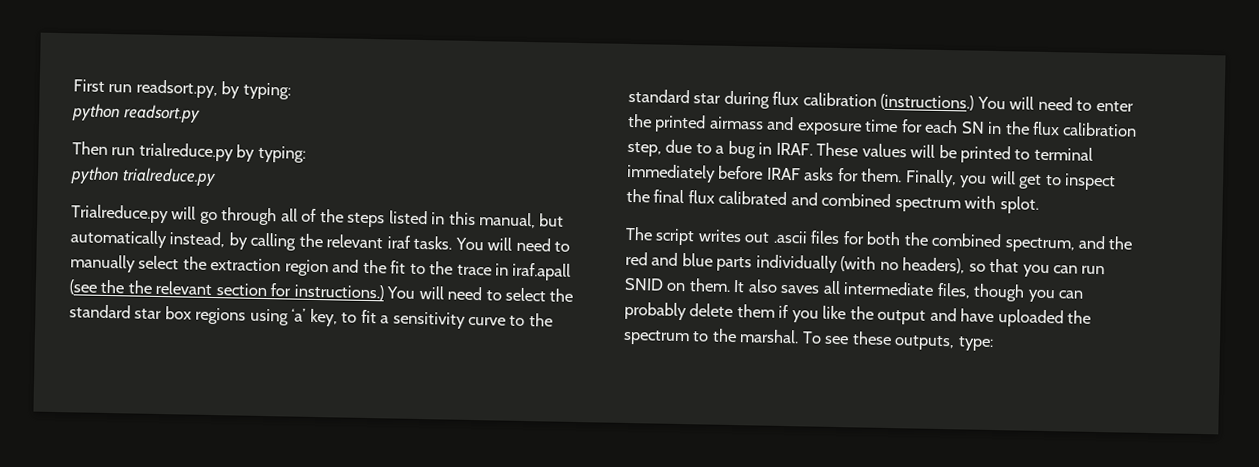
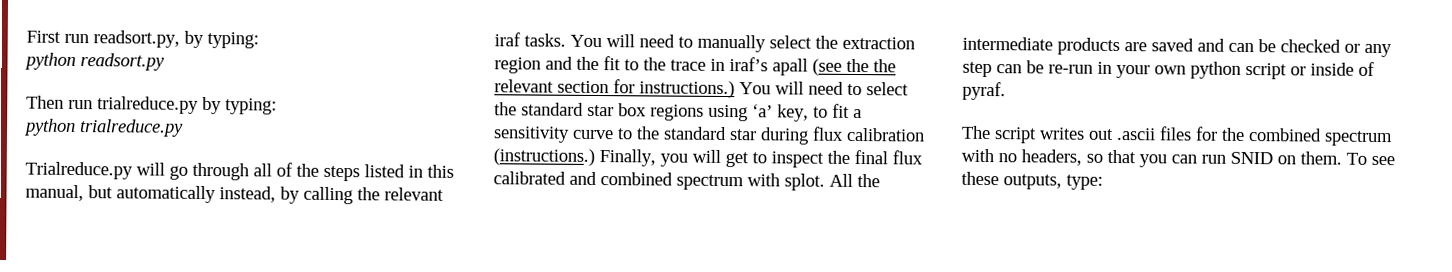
- You will need to manually select the extraction region and the fit to the trace in iraf.apall (see the the relevant section for instructions.)
+ You will need to manually select the extraction region and the fit to the trace in iraf’s apall (see the the relevant section for instructions.)
- You will need to enter the printed airmass and exposure time for each SN in the flux calibration step, due to a bug in IRAF. These values will be printed to terminal immediately before IRAF asks for them.
+ All the intermediate products are saved and can be checked or any step can be re-run in your own python script or inside of pyraf.
- The script writes out .ascii files for both the combined spectrum, and the red and blue parts individually (with no headers), so that you can run SNID on them.
+ The script writes out .ascii files for the combined spectrum with no headers, so that you can run SNID on them.
- It also saves all intermediate files, though you can probably delete them if you like the output and have uploaded the spectrum to the marshal.

